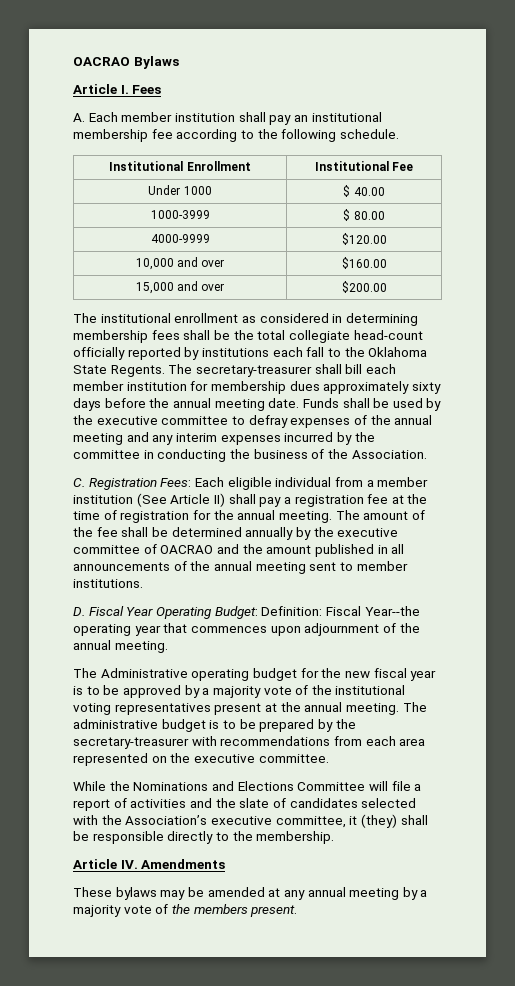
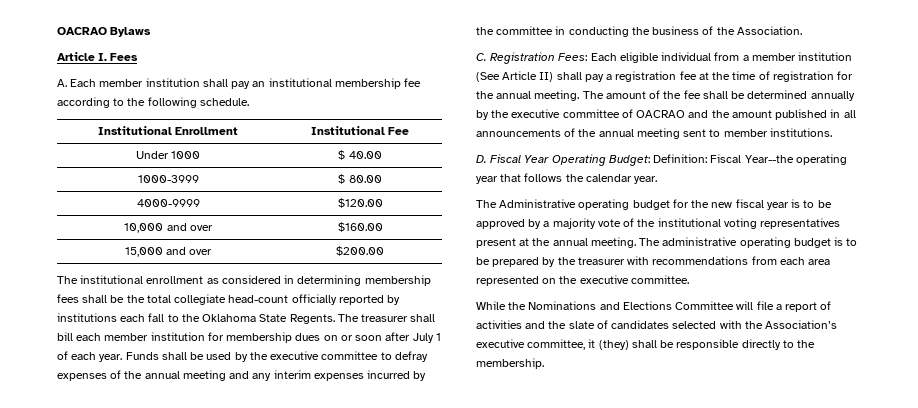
- The secretary-treasurer shall bill each member institution for membership dues approximately sixty days before the annual meeting date.
+ The treasurer shall bill each member institution for membership dues on or soon after July 1 of each year.
- D. Fiscal Year Operating Budget: Definition: Fiscal Year--the operating year that commences upon adjournment of the annual meeting.
+ D. Fiscal Year Operating Budget: Definition: Fiscal Year--the operating year that follows the calendar year.
- The administrative budget is to be prepared by the secretary-treasurer with recommendations from each area represented on the executive committee.
+ The administrative operating budget is to be prepared by the treasurer with recommendations from each area represented on the executive committee.
- Article IV. Amendments
- These bylaws may be amended at any annual meeting by a majority vote of the members present.

